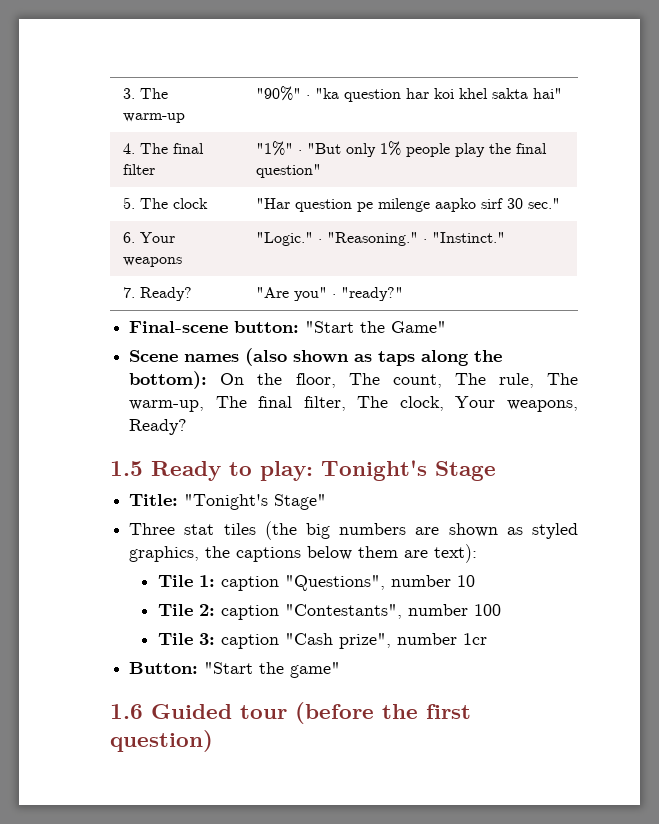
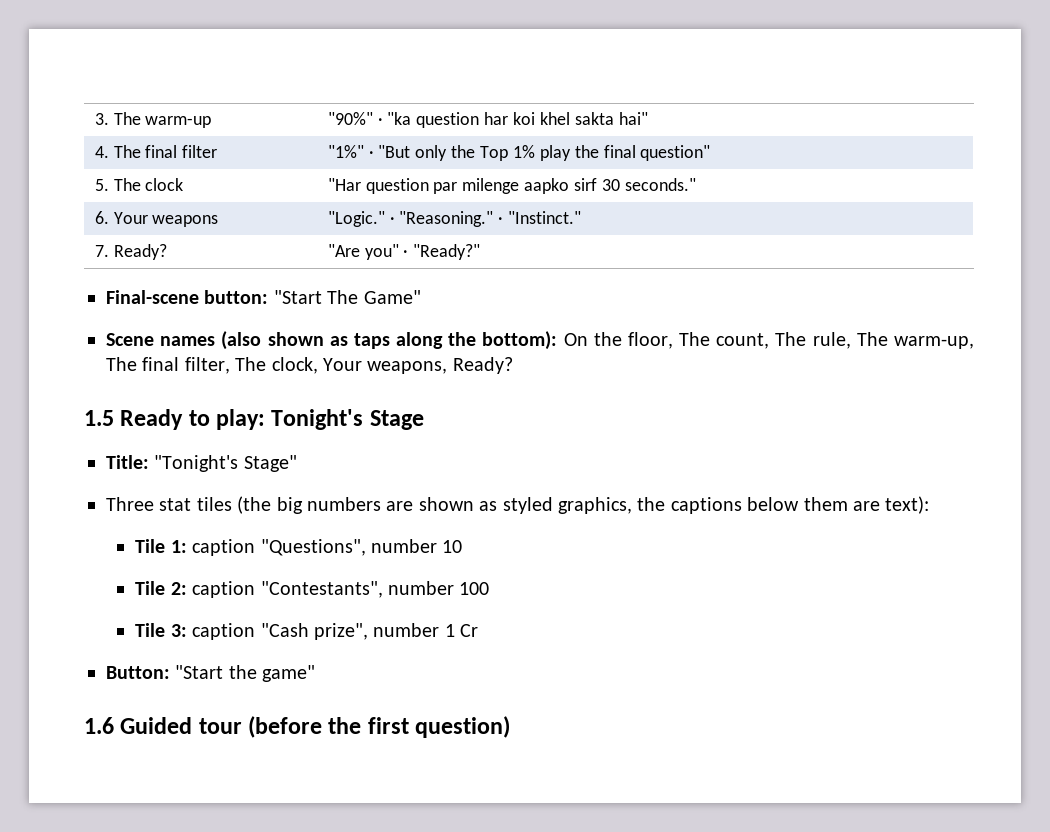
- 4. The final filter | "1%" · "But only 1% people play the final question"
+ 4. The final filter | "1%" · "But only the Top 1% play the final question"
- 5. The clock | "Har question pe milenge aapko sirf 30 sec."
+ 5. The clock | "Har question par milenge aapko sirf 30 seconds."
- 7. Ready? | "Are you" · "ready?"
+ 7. Ready? | "Are you" · "Ready?"
- Final-scene button: "Start the Game"
+ Final-scene button: "Start The Game"
- Tile 3: caption "Cash prize", number 1cr
+ Tile 3: caption "Cash prize", number 1 Cr

